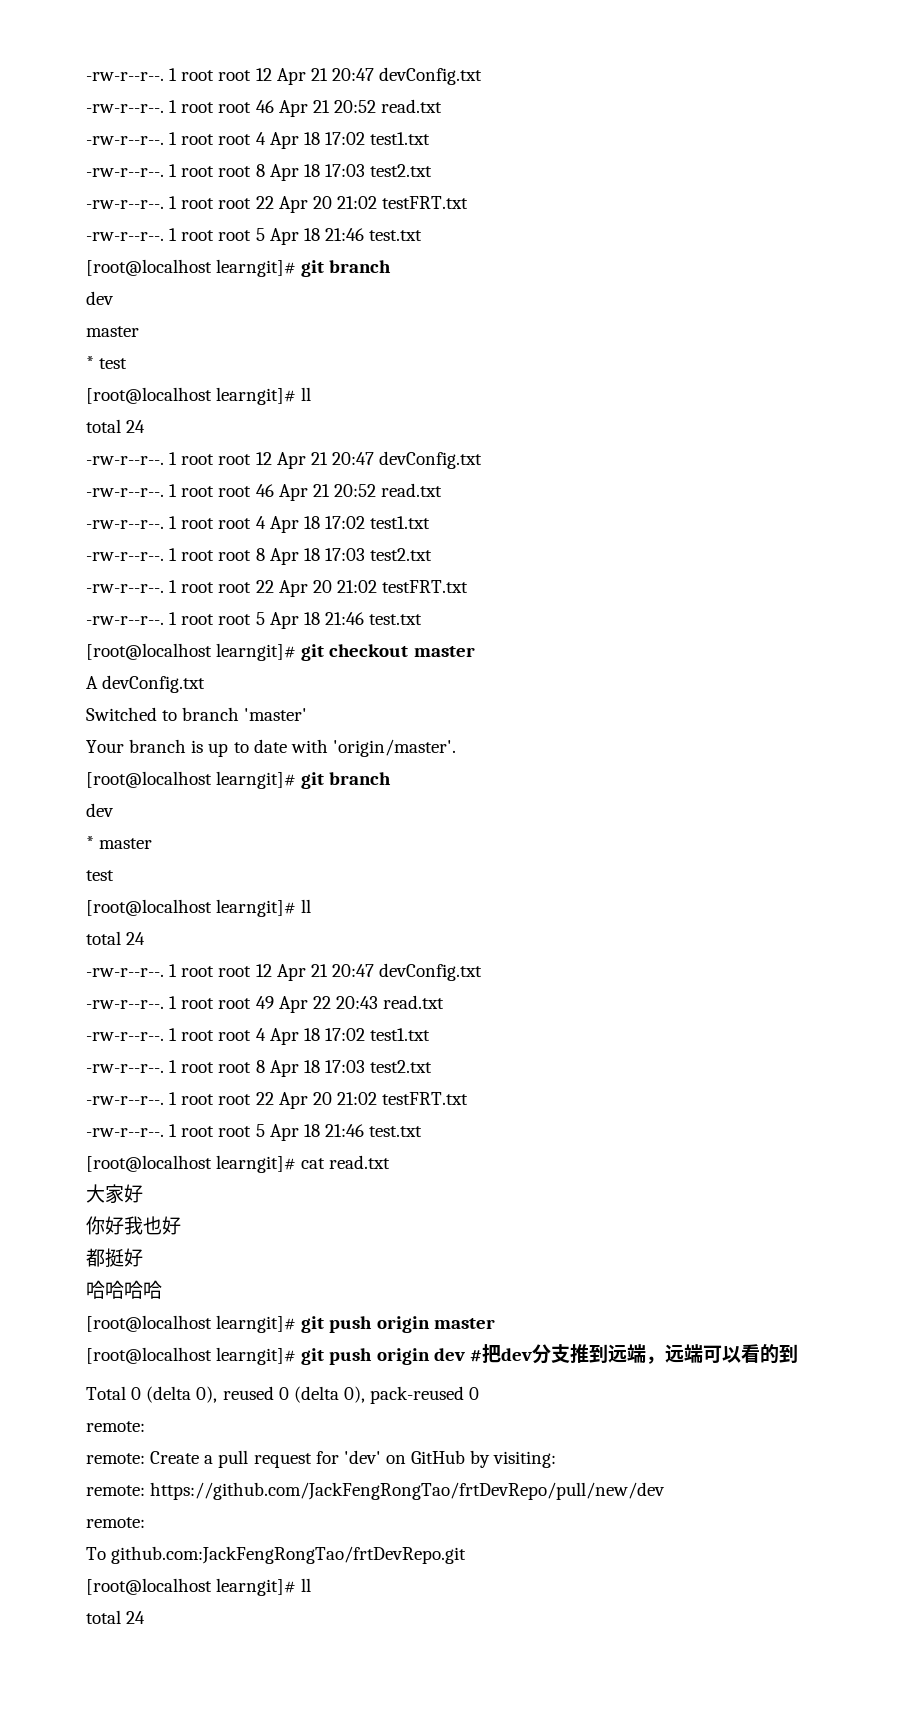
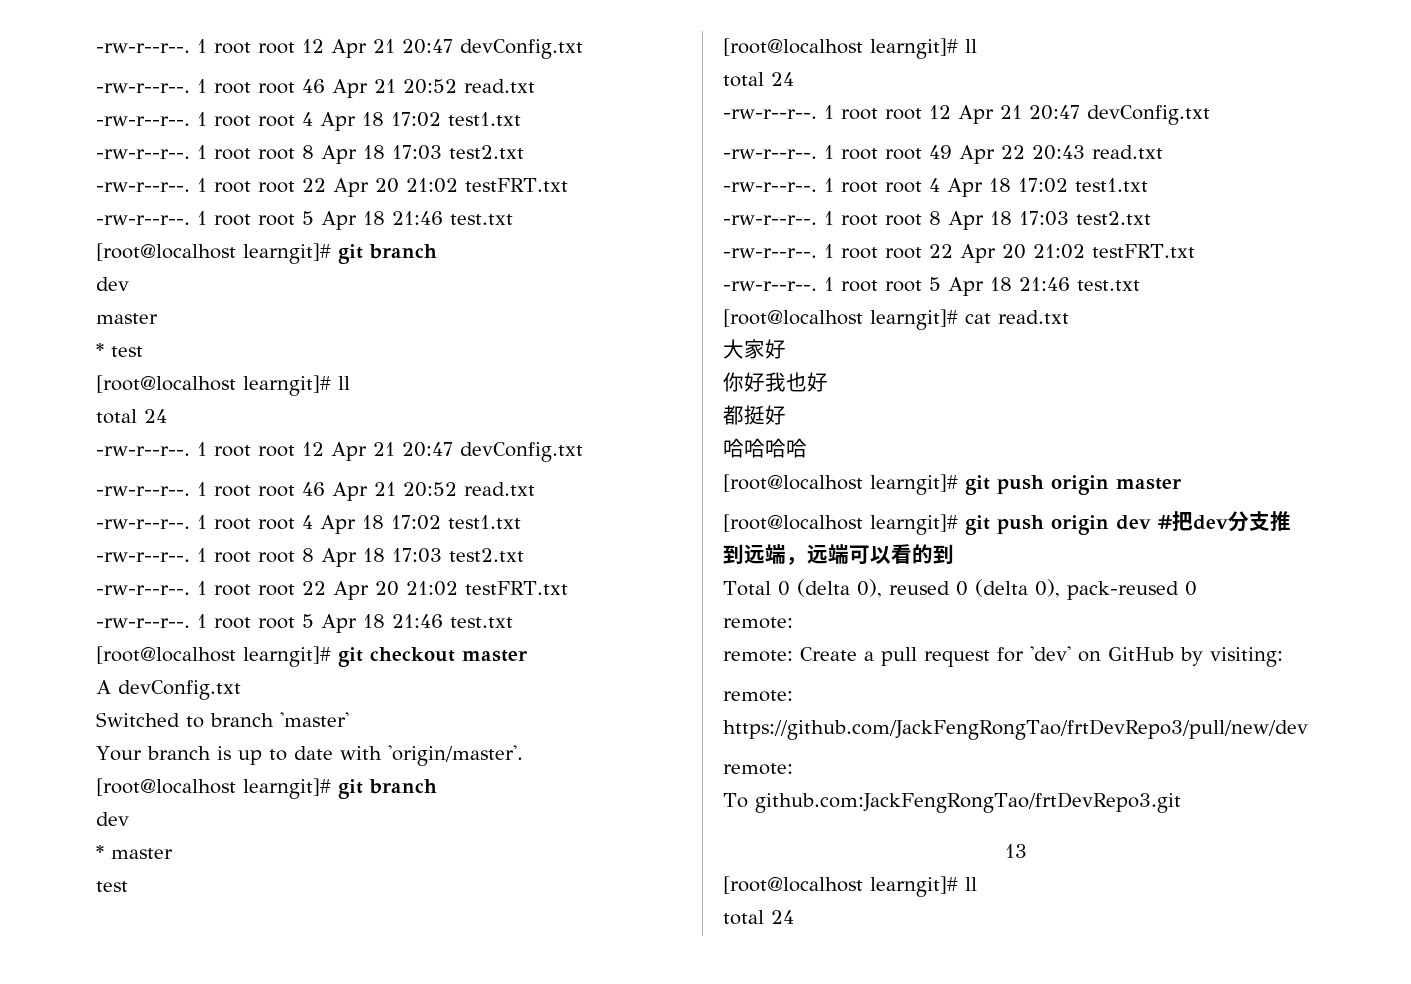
- remote: https://github.com/JackFengRongTao/frtDevRepo/pull/new/dev
+ remote: https://github.com/JackFengRongTao/frtDevRepo3/pull/new/dev
- To github.com:JackFengRongTao/frtDevRepo.git
+ To github.com:JackFengRongTao/frtDevRepo3.git
+ 13

